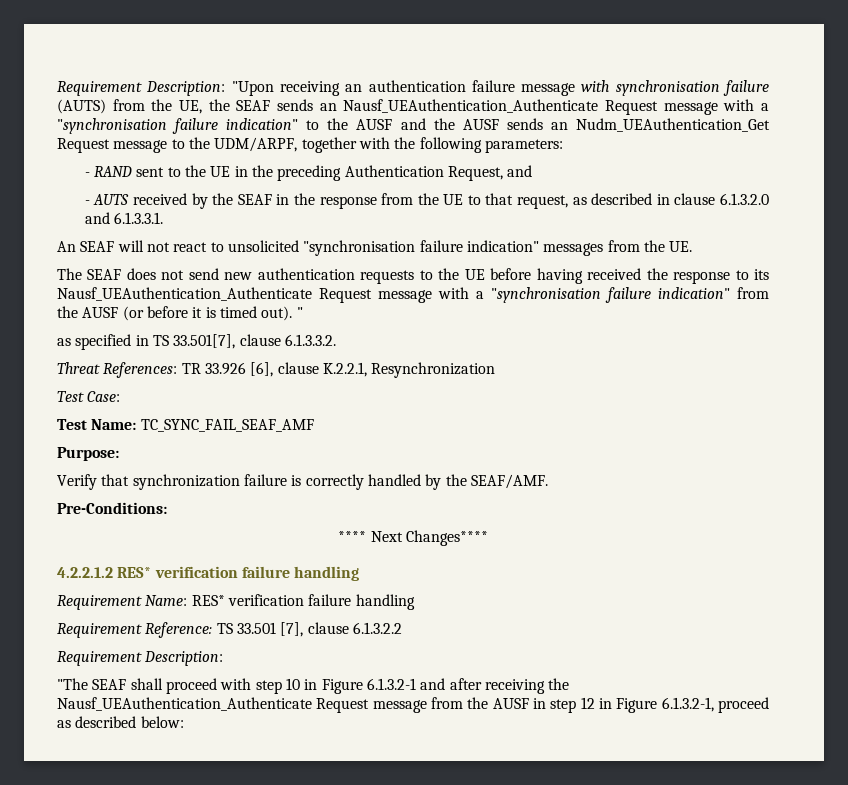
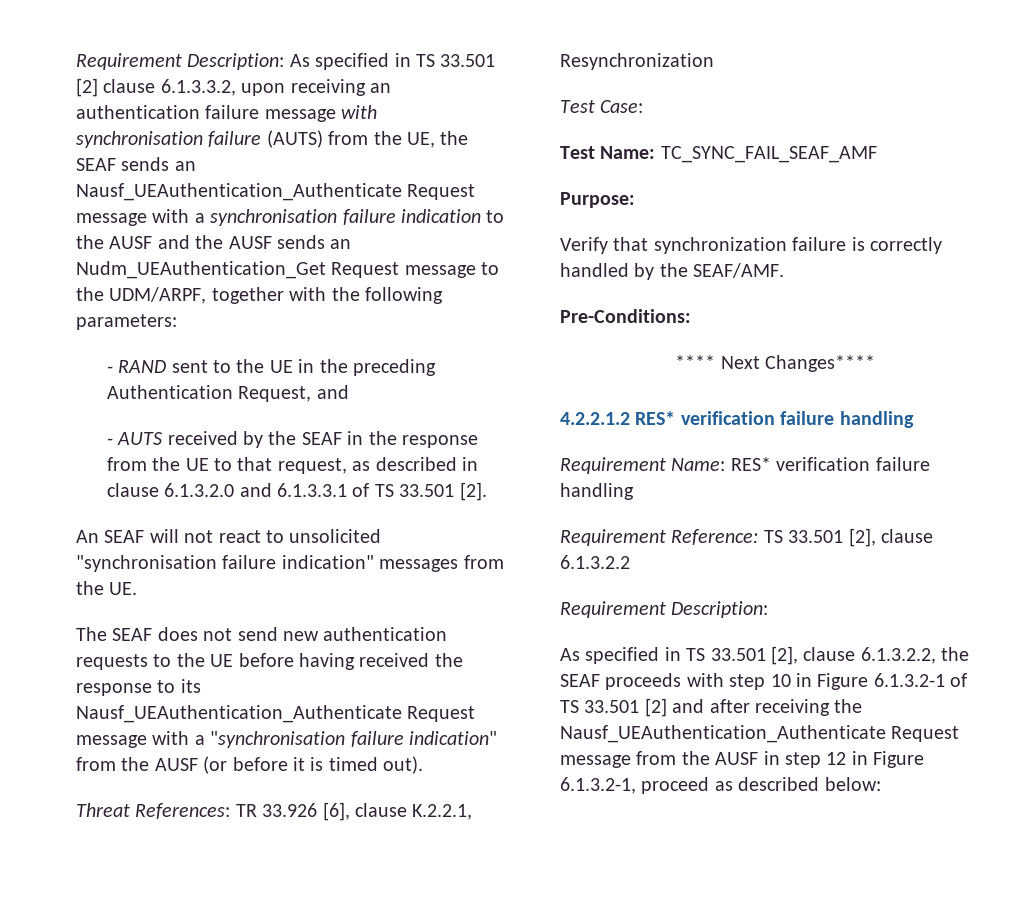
- Requirement Description: "Upon receiving an authentication failure message with synchronisation failure (AUTS) from the UE, the SEAF sends an Nausf_UEAuthentication_Authenticate Request message with a "synchronisation failure indication" to the AUSF and the AUSF sends an Nudm_UEAuthentication_Get Request message to the UDM/ARPF, together with the following parameters:
+ Requirement Description: As specified in TS 33.501 [2] clause 6.1.3.3.2, upon receiving an authentication failure message with synchronisation failure (AUTS) from the UE, the SEAF sends an Nausf_UEAuthentication_Authenticate Request message with a synchronisation failure indication to the AUSF and the AUSF sends an Nudm_UEAuthentication_Get Request message to the UDM/ARPF, together with the following parameters:
- - AUTS received by the SEAF in the response from the UE to that request, as described in clause 6.1.3.2.0 and 6.1.3.3.1.
+ - AUTS received by the SEAF in the response from the UE to that request, as described in clause 6.1.3.2.0 and 6.1.3.3.1 of TS 33.501 [2].
- "
- as specified in TS 33.501[7], clause 6.1.3.3.2.
- Requirement Reference: TS 33.501 [7], clause 6.1.3.2.2
+ Requirement Reference: TS 33.501 [2], clause 6.1.3.2.2
- "The SEAF shall proceed with step 10 in Figure 6.1.3.2-1 and after receiving the Nausf_UEAuthentication_Authenticate Request message from the AUSF in step 12 in Figure 6.1.3.2-1, proceed as described below:
+ As specified in TS 33.501 [2], clause 6.1.3.2.2, the SEAF proceeds with step 10 in Figure 6.1.3.2-1 of TS 33.501 [2] and after receiving the Nausf_UEAuthentication_Authenticate Request message from the AUSF in step 12 in Figure 6.1.3.2-1, proceed as described below:

